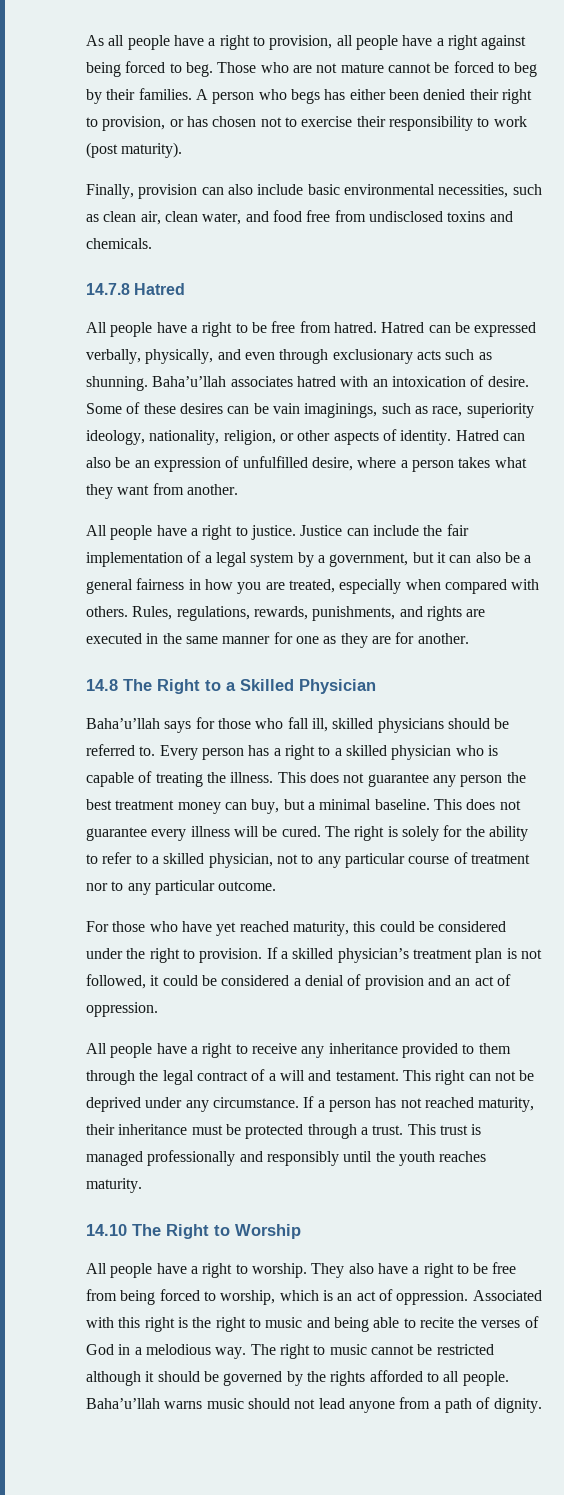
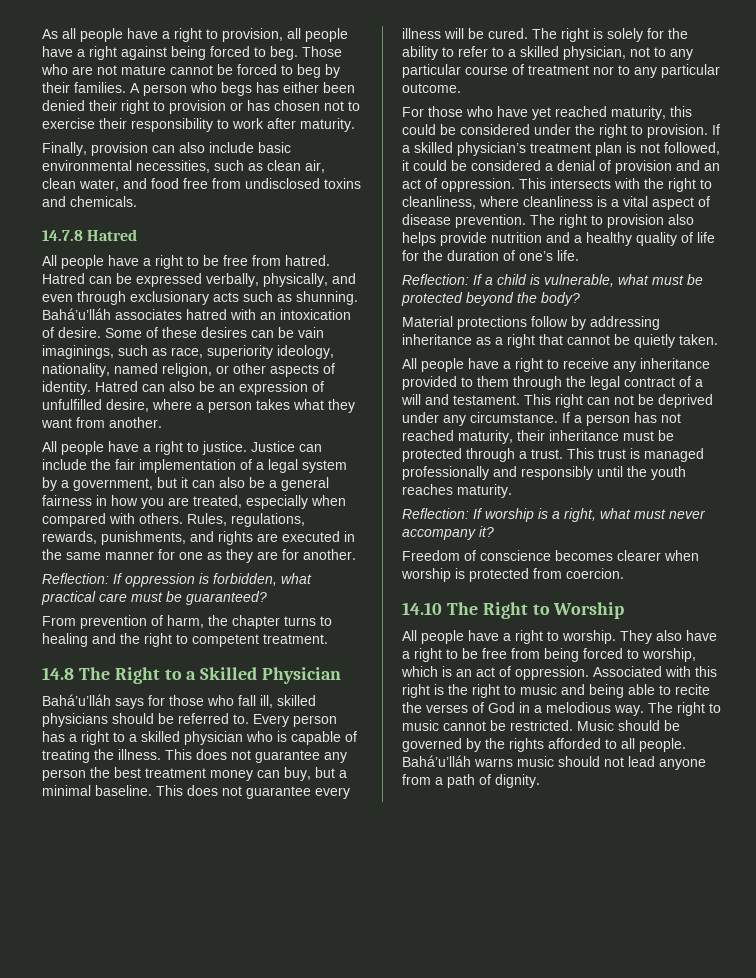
- A person who begs has either been denied their right to provision, or has chosen not to exercise their responsibility to work (post maturity).
+ A person who begs has either been denied their right to provision or has chosen not to exercise their responsibility to work after maturity.
- Baha’u’llah associates hatred with an intoxication of desire.
+ Bahá’u’lláh associates hatred with an intoxication of desire.
- Some of these desires can be vain imaginings, such as race, superiority ideology, nationality, religion, or other aspects of identity.
+ Some of these desires can be vain imaginings, such as race, superiority ideology, nationality, named religion, or other aspects of identity.
+ Reflection: If oppression is forbidden, what practical care must be guaranteed?
+ From prevention of harm, the chapter turns to healing and the right to competent treatment.
- Baha’u’llah says for those who fall ill, skilled physicians should be referred to.
+ Bahá’u’lláh says for those who fall ill, skilled physicians should be referred to.
+ This intersects with the right to cleanliness, where cleanliness is a vital aspect of disease prevention. The right to provision also helps provide nutrition and a healthy quality of life for the duration of one’s life.
+ Reflection: If a child is vulnerable, what must be protected beyond the body?
+ Material protections follow by addressing inheritance as a right that cannot be quietly taken.
+ Reflection: If worship is a right, what must never accompany it?
+ Freedom of conscience becomes clearer when worship is protected from coercion.
- The right to music cannot be restricted although it should be governed by the rights afforded to all people.
+ The right to music cannot be restricted. Music should be governed by the rights afforded to all people.
- Baha’u’llah warns music should not lead anyone from a path of dignity.
+ Bahá’u’lláh warns music should not lead anyone from a path of dignity.

